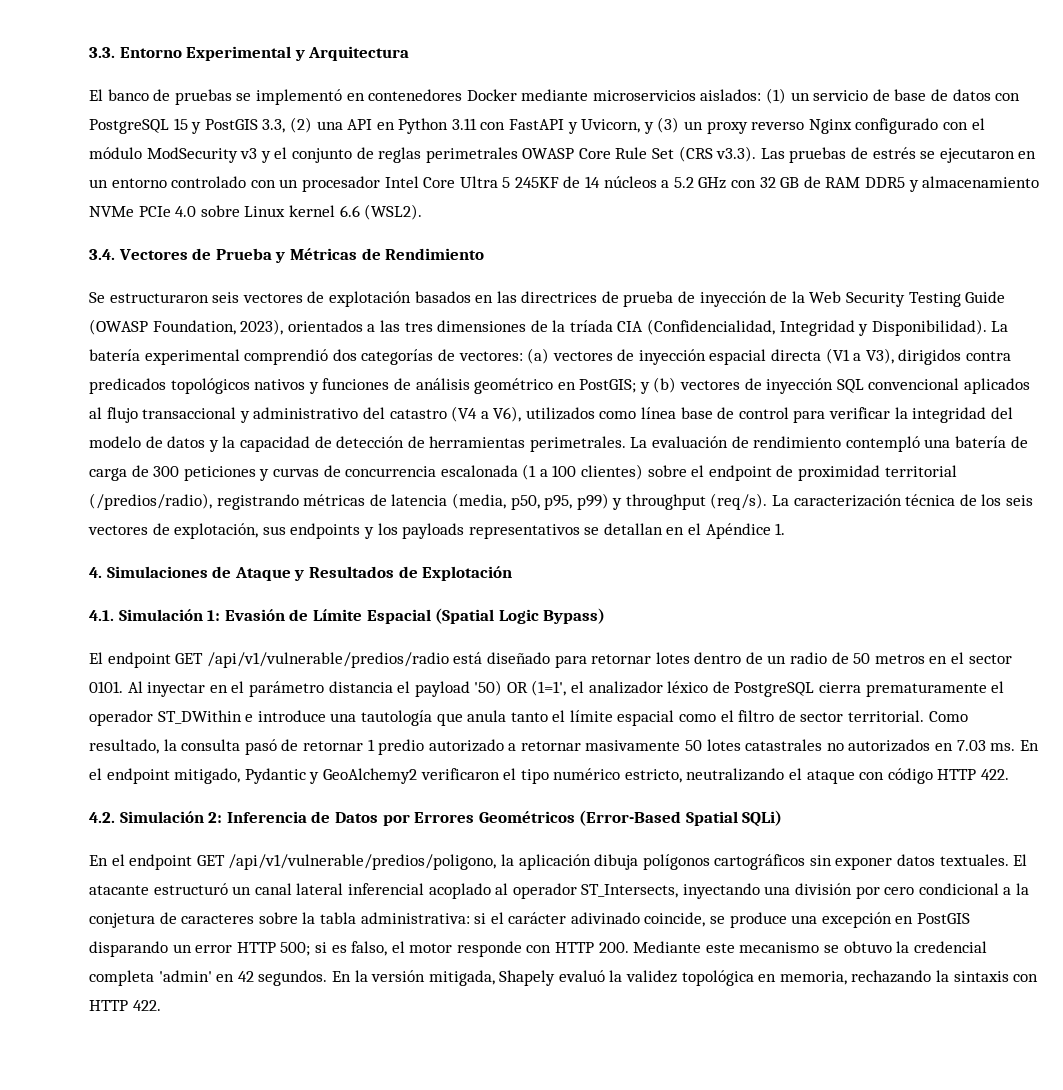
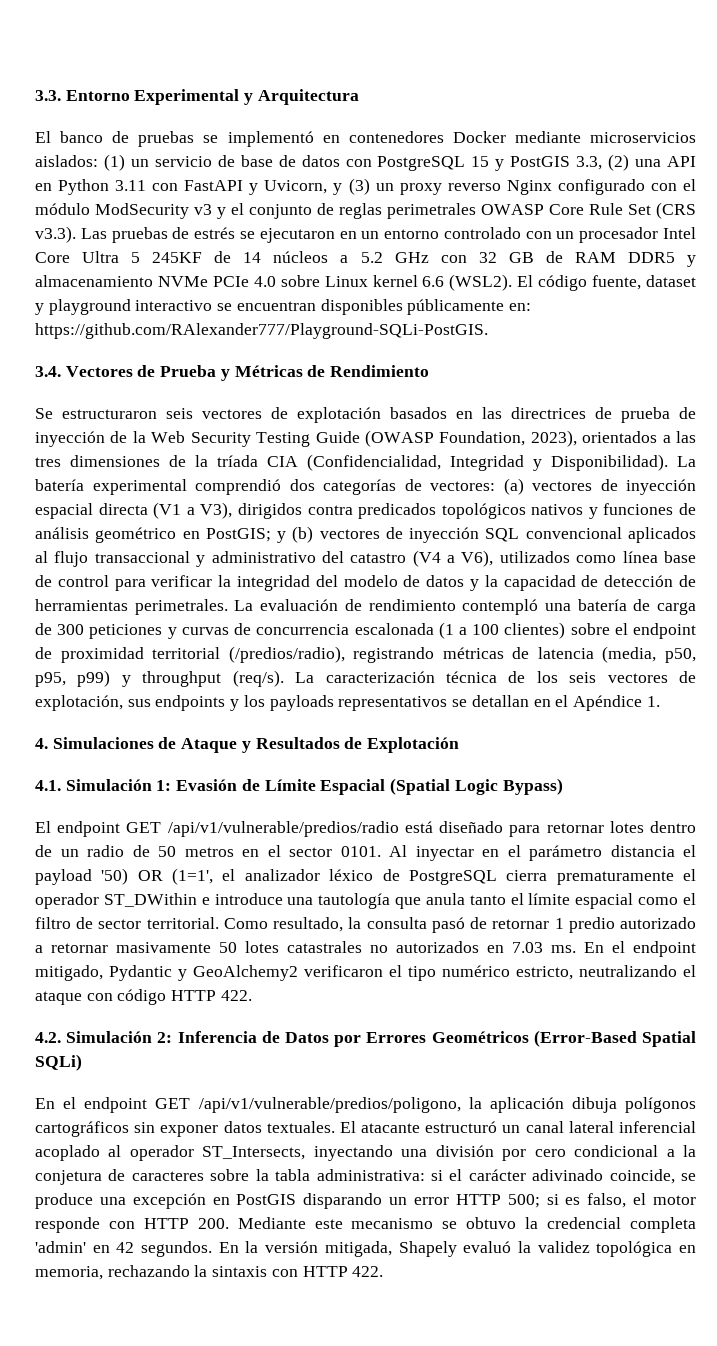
+ El código fuente, dataset y playground interactivo se encuentran disponibles públicamente en: https://github.com/RAlexander777/Playground-SQLi-PostGIS.

